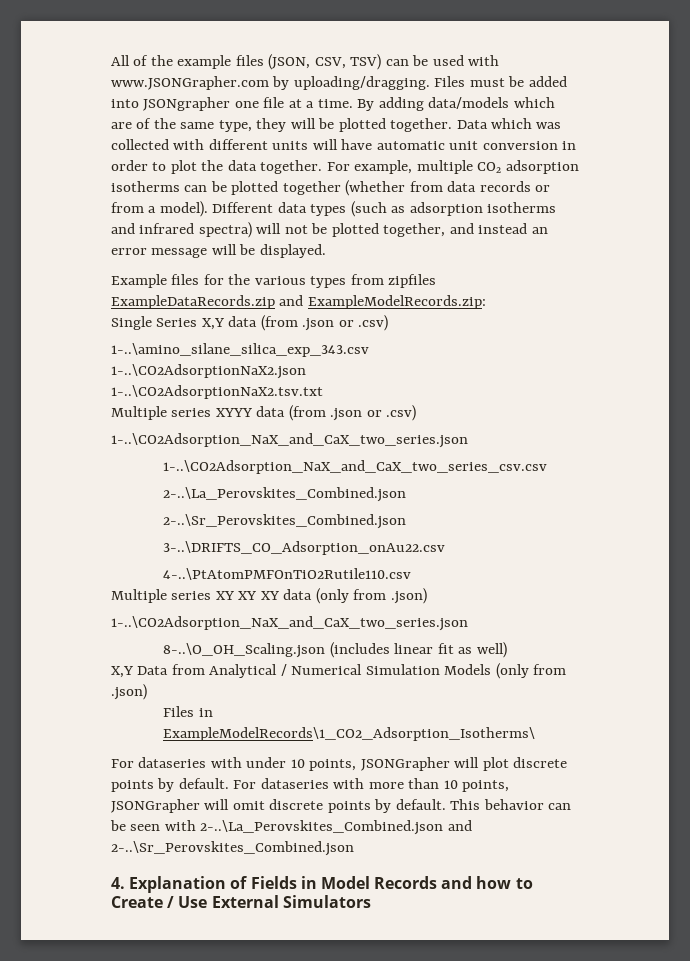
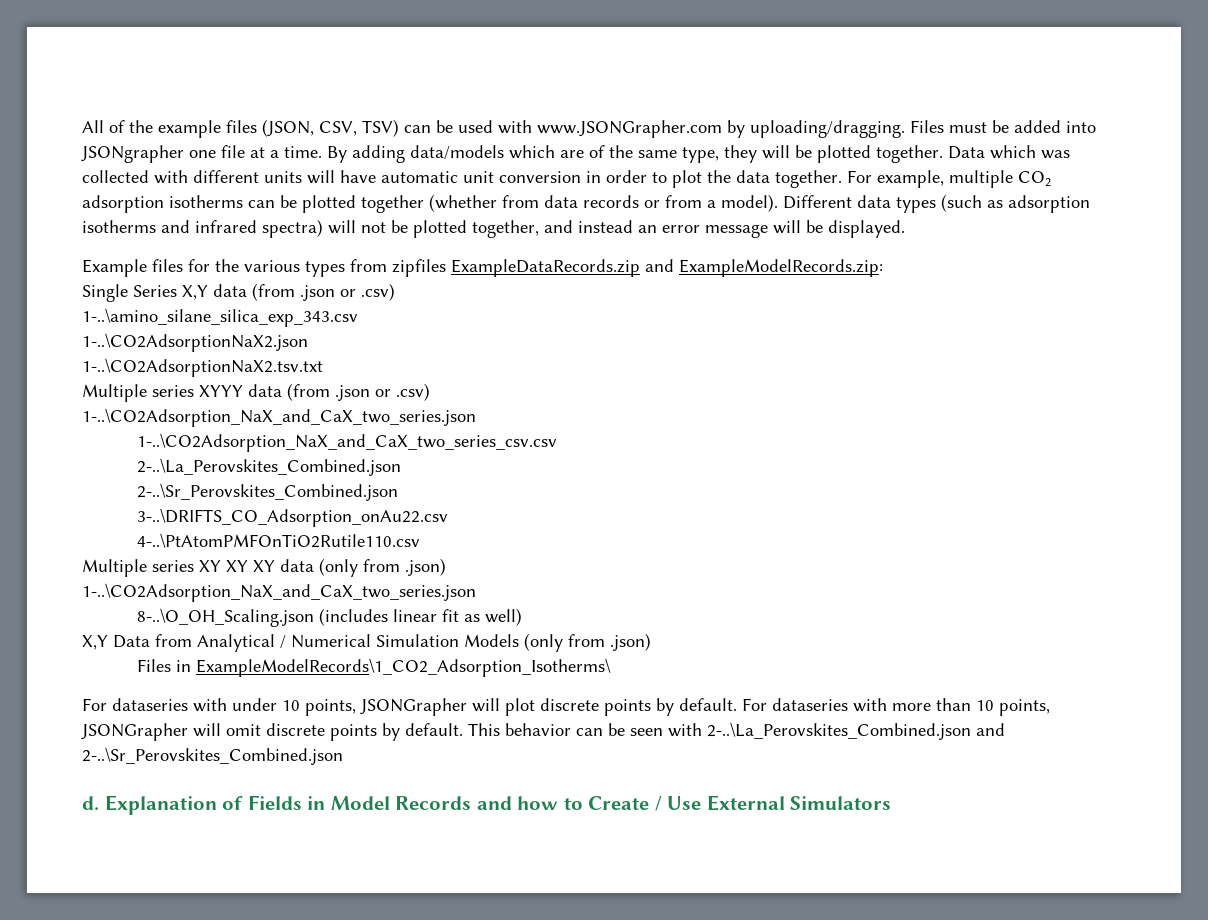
- 4. Explanation of Fields in Model Records and how to Create / Use External Simulators
+ d. Explanation of Fields in Model Records and how to Create / Use External Simulators

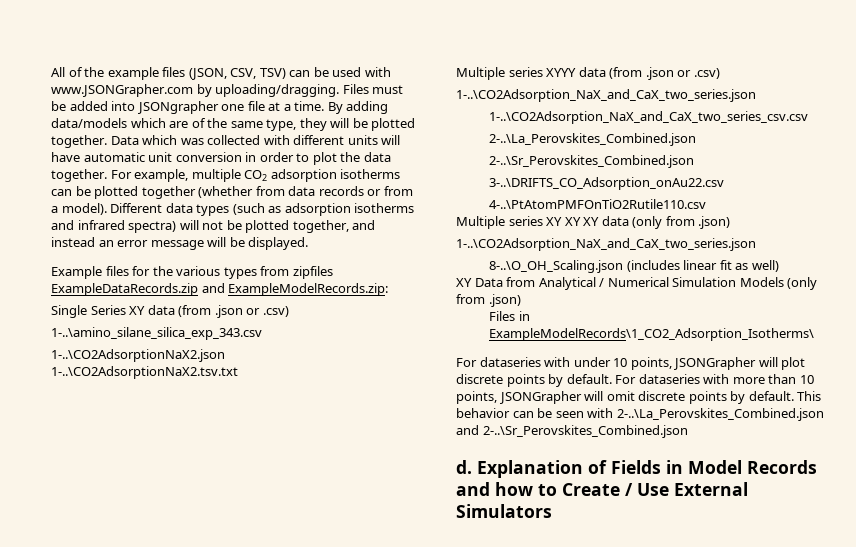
- Single Series X,Y data (from .json or .csv)
+ Single Series XY data (from .json or .csv)
- X,Y Data from Analytical / Numerical Simulation Models (only from .json)
+ XY Data from Analytical / Numerical Simulation Models (only from .json)

